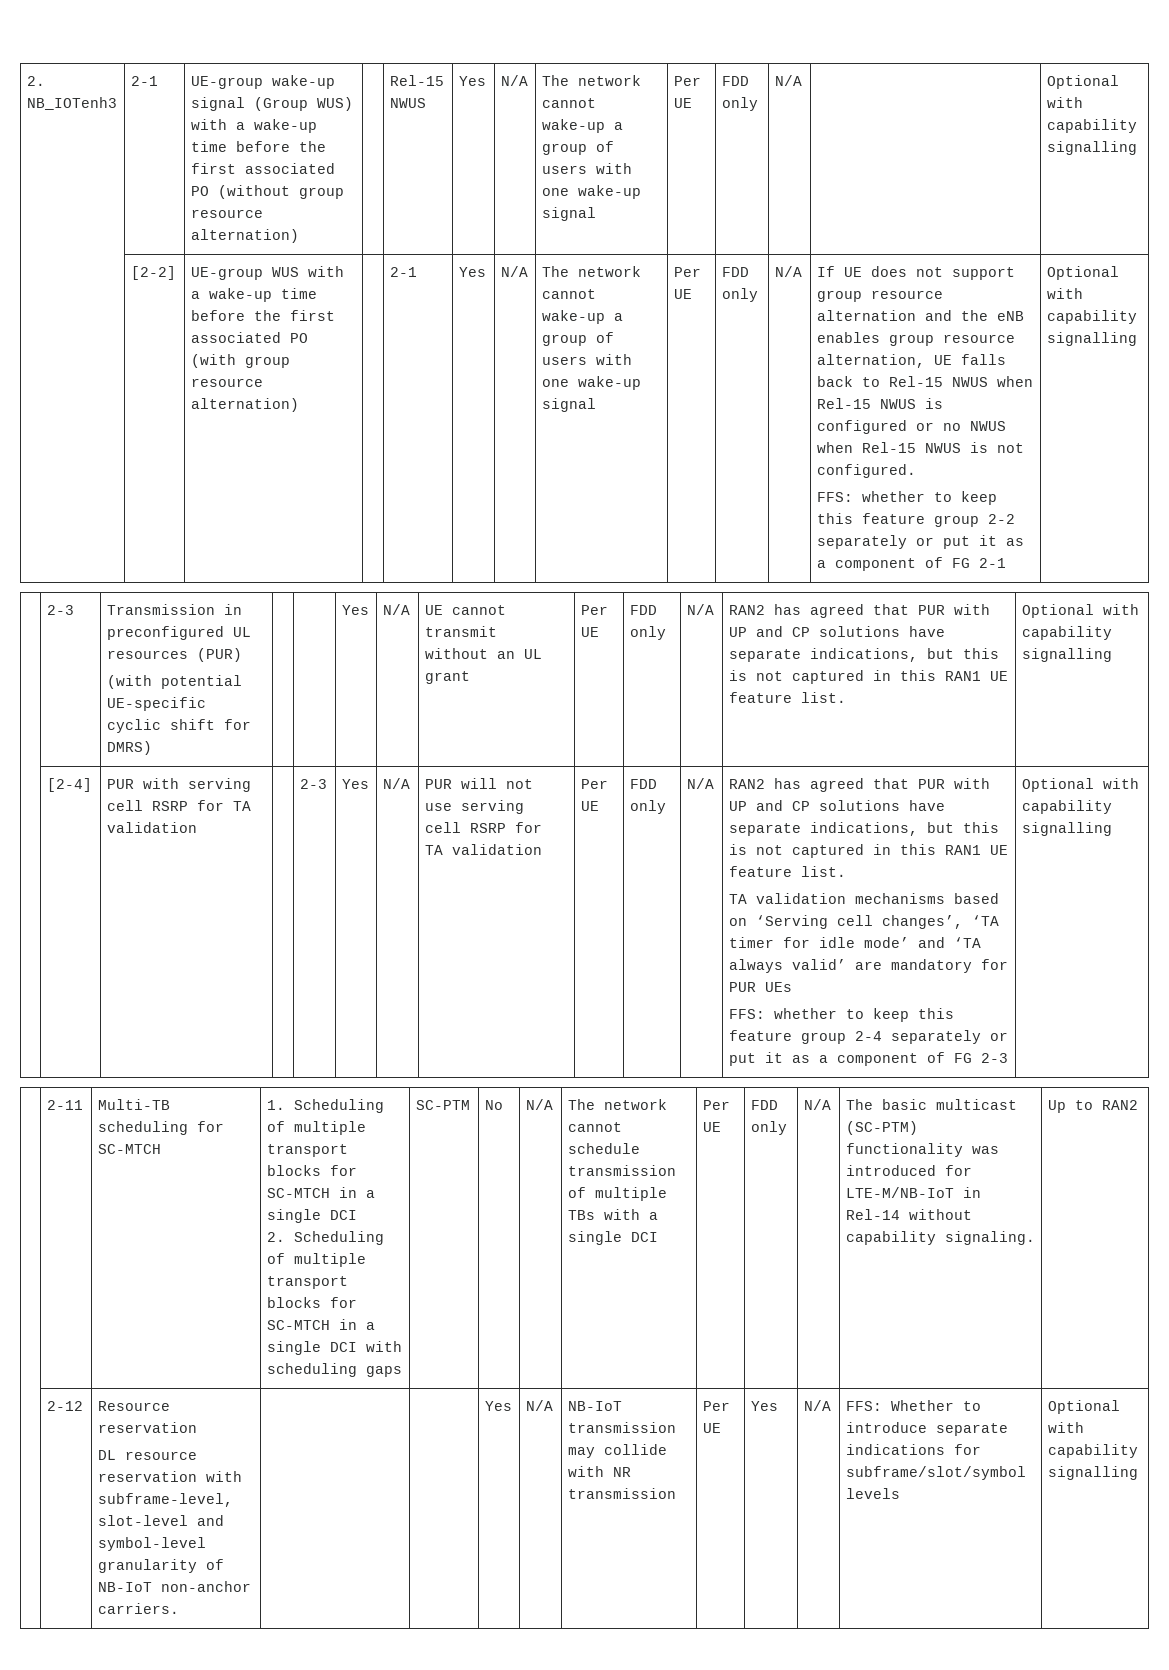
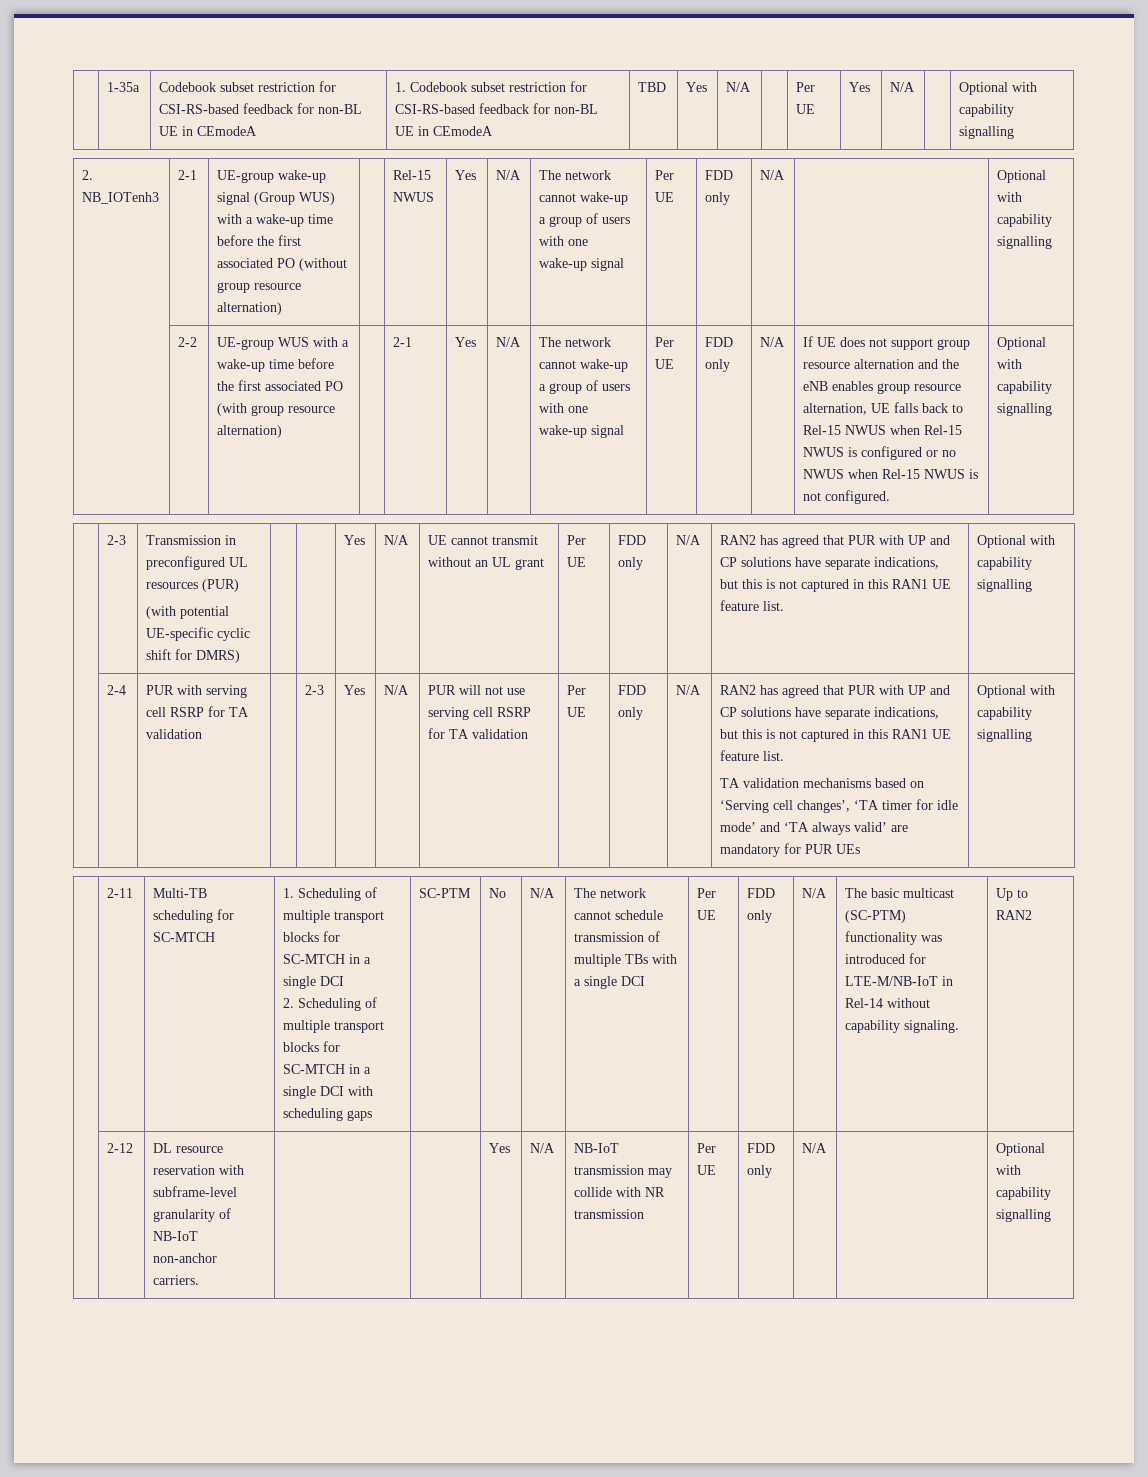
+ 1-35a | Codebook subset restriction for CSI-RS-based feedback for non-BL UE in CEmodeA | 1. Codebook subset restriction for CSI-RS-based feedback for non-BL UE in CEmodeA | TBD | Yes | N/A | | Per UE | Yes | N/A | | Optional with capability signalling
- [2-2]
+ 2-2
- FFS: whether to keep this feature group 2-2 separately or put it as a component of FG 2-1
- [2-4]
+ 2-4
- FFS: whether to keep this feature group 2-4 separately or put it as a component of FG 2-3
- Resource reservation
- DL resource reservation with subframe-level, slot-level and symbol-level granularity of NB-IoT non-anchor carriers.
+ DL resource reservation with subframe-level granularity of NB-IoT non-anchor carriers.
- NB-IoT transmission may collide with NR transmission | Per UE | Yes | N/A | FFS: Whether to introduce separate indications for subframe/slot/symbol levels
+ NB-IoT transmission may collide with NR transmission | Per UE | FDD only | N/A

